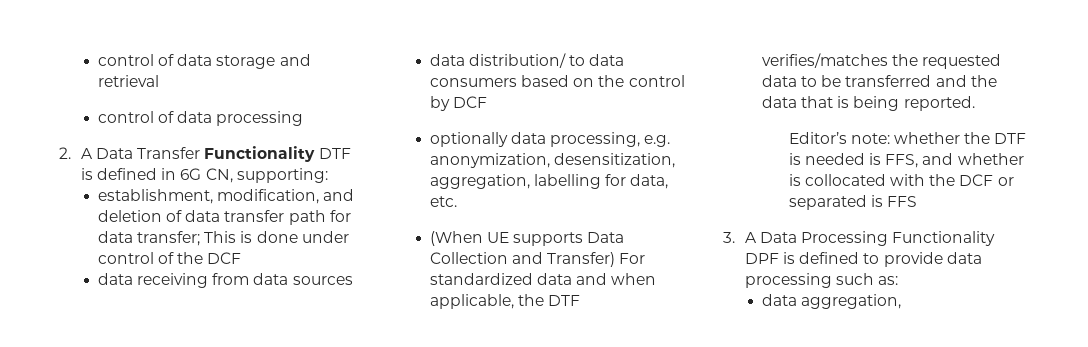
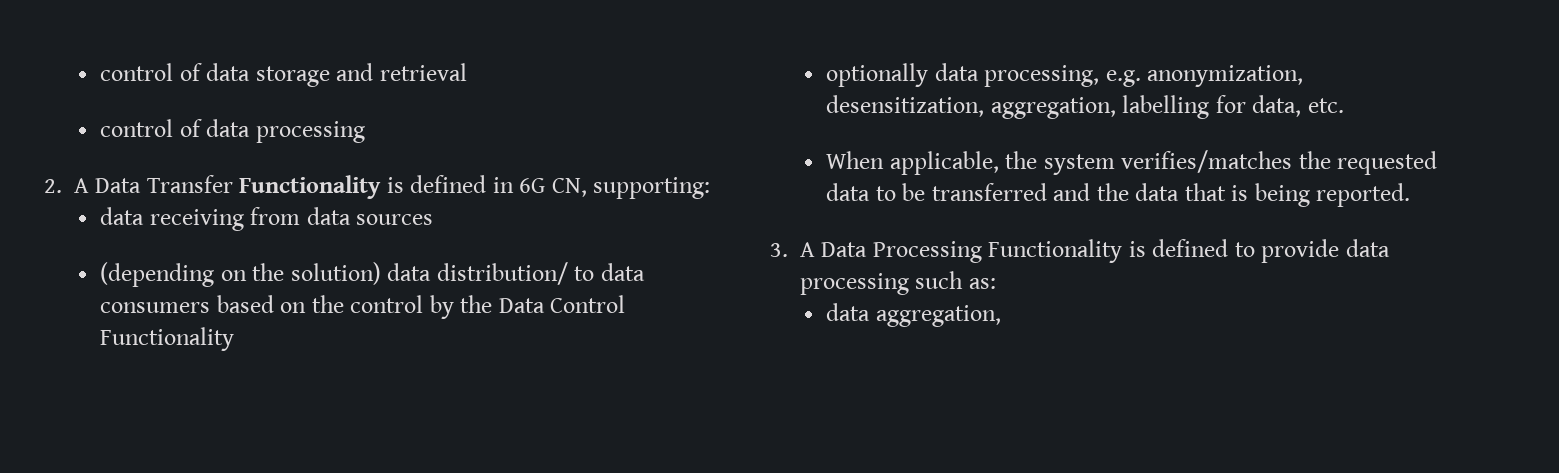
- 2. A Data Transfer Functionality DTF is defined in 6G CN, supporting:
+ 2. A Data Transfer Functionality is defined in 6G CN, supporting:
- establishment, modification, and deletion of data transfer path for data transfer; This is done under control of the DCF
- data distribution/ to data consumers based on the control by DCF
+ (depending on the solution) data distribution/ to data consumers based on the control by the Data Control Functionality
- (When UE supports Data Collection and Transfer) For standardized data and when applicable, the DTF verifies/matches the requested data to be transferred and the data that is being reported.
+ When applicable, the system verifies/matches the requested data to be transferred and the data that is being reported.
- Editor’s note: whether the DTF is needed is FFS, and whether is collocated with the DCF or separated is FFS
- 3. A Data Processing Functionality DPF is defined to provide data processing such as:
+ 3. A Data Processing Functionality is defined to provide data processing such as:

